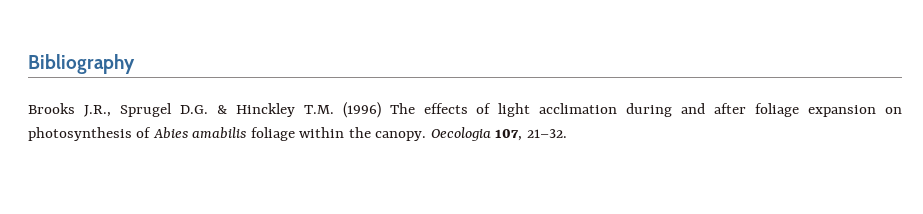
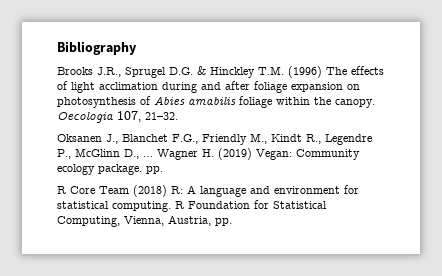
+ Oksanen J., Blanchet F.G., Friendly M., Kindt R., Legendre P., McGlinn D., … Wagner H. (2019) Vegan: Community ecology package. pp.
+ R Core Team (2018) R: A language and environment for statistical computing. R Foundation for Statistical Computing, Vienna, Austria, pp.

